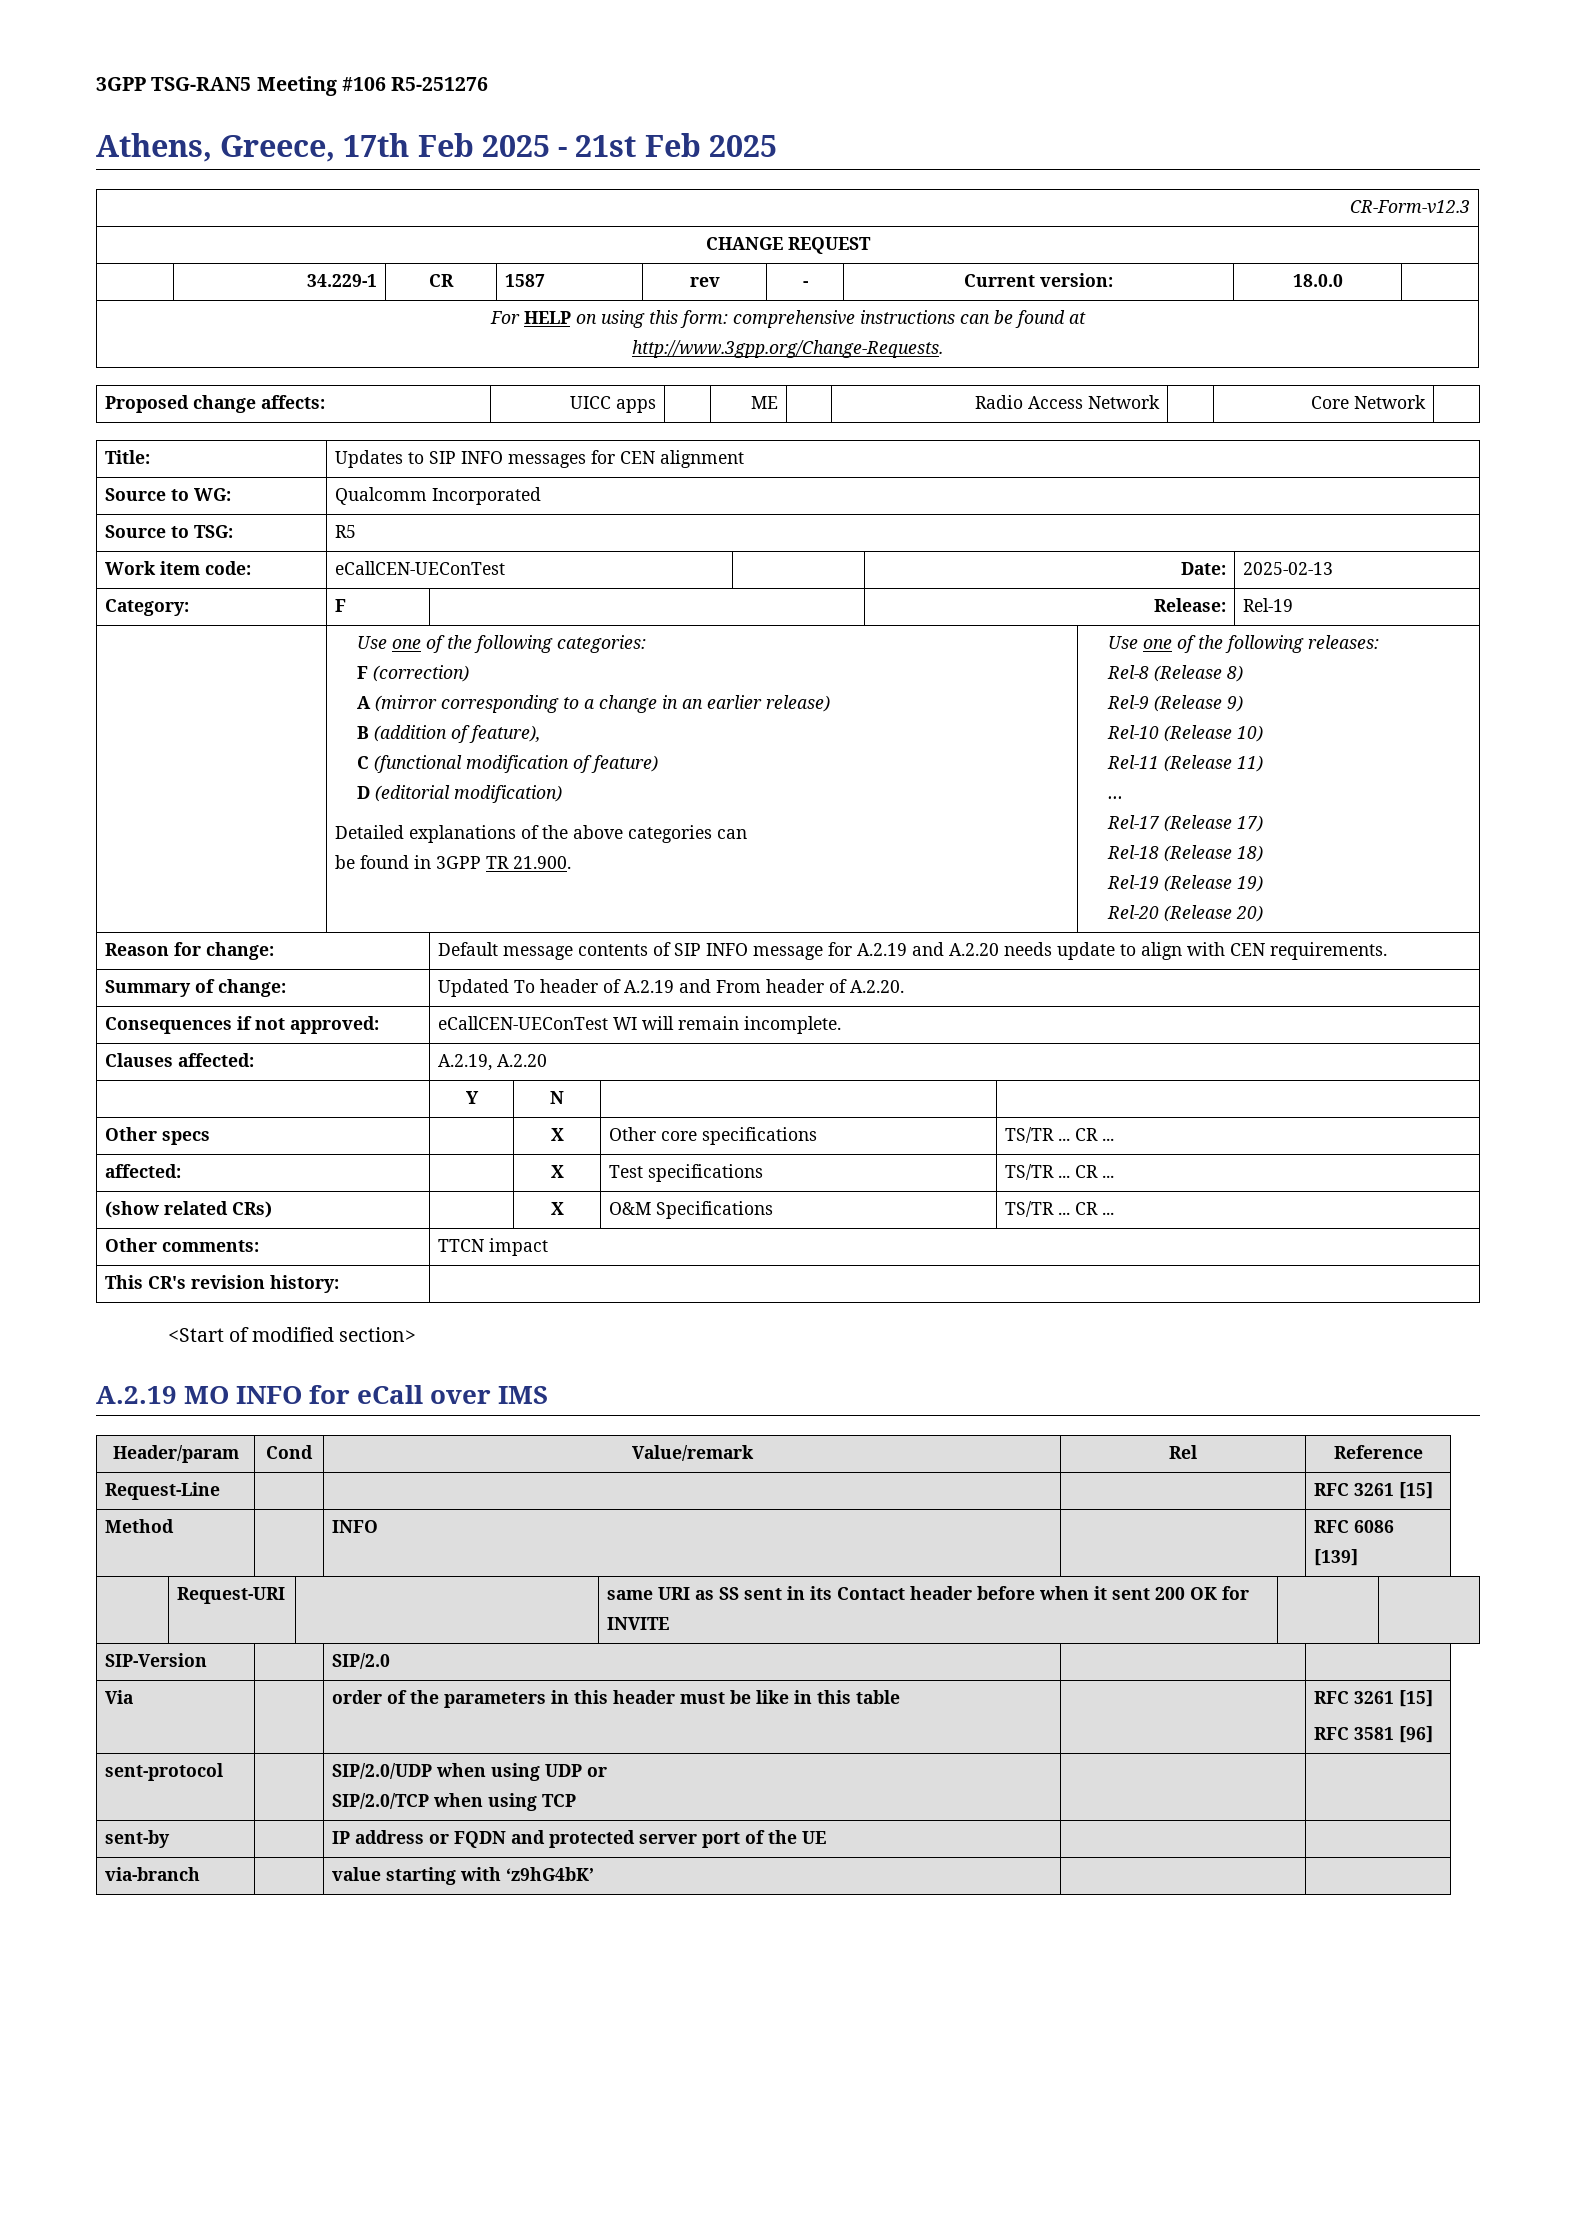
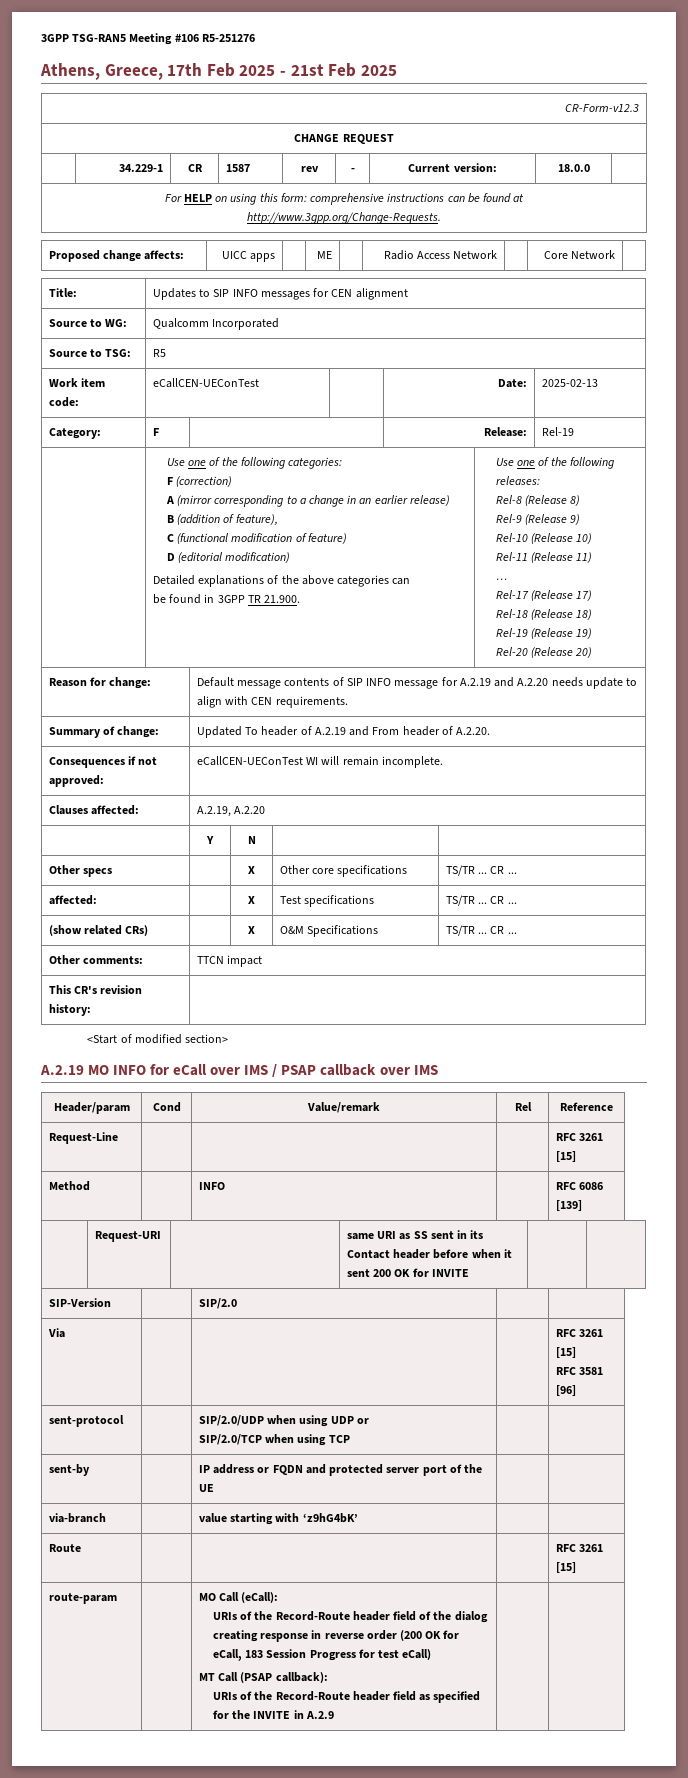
- A.2.19 MO INFO for eCall over IMS
+ A.2.19 MO INFO for eCall over IMS / PSAP callback over IMS
- Via | | order of the parameters in this header must be like in this table | | RFC 3261 [15]
+ Via | | | | RFC 3261 [15]
+ Route | | | | RFC 3261 [15]
+ route-param | | MO Call (eCall):
+ URIs of the Record-Route header field of the dialog creating response in reverse order (200 OK for eCall, 183 Session Progress for test eCall)
+ MT Call (PSAP callback):
+ URIs of the Record-Route header field as specified for the INVITE in A.2.9

